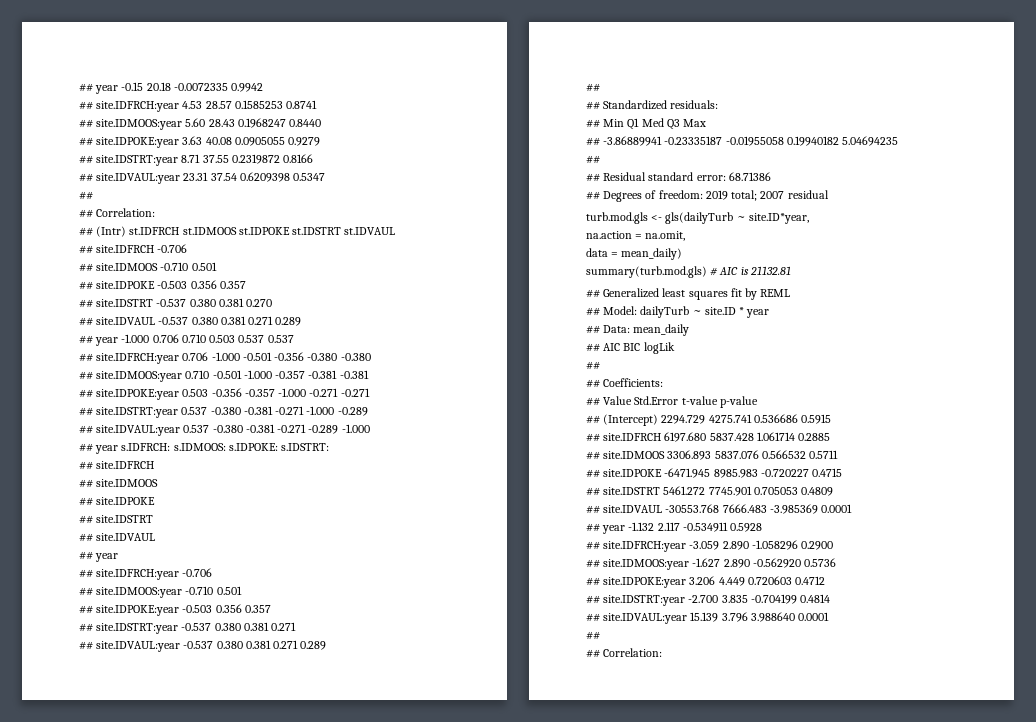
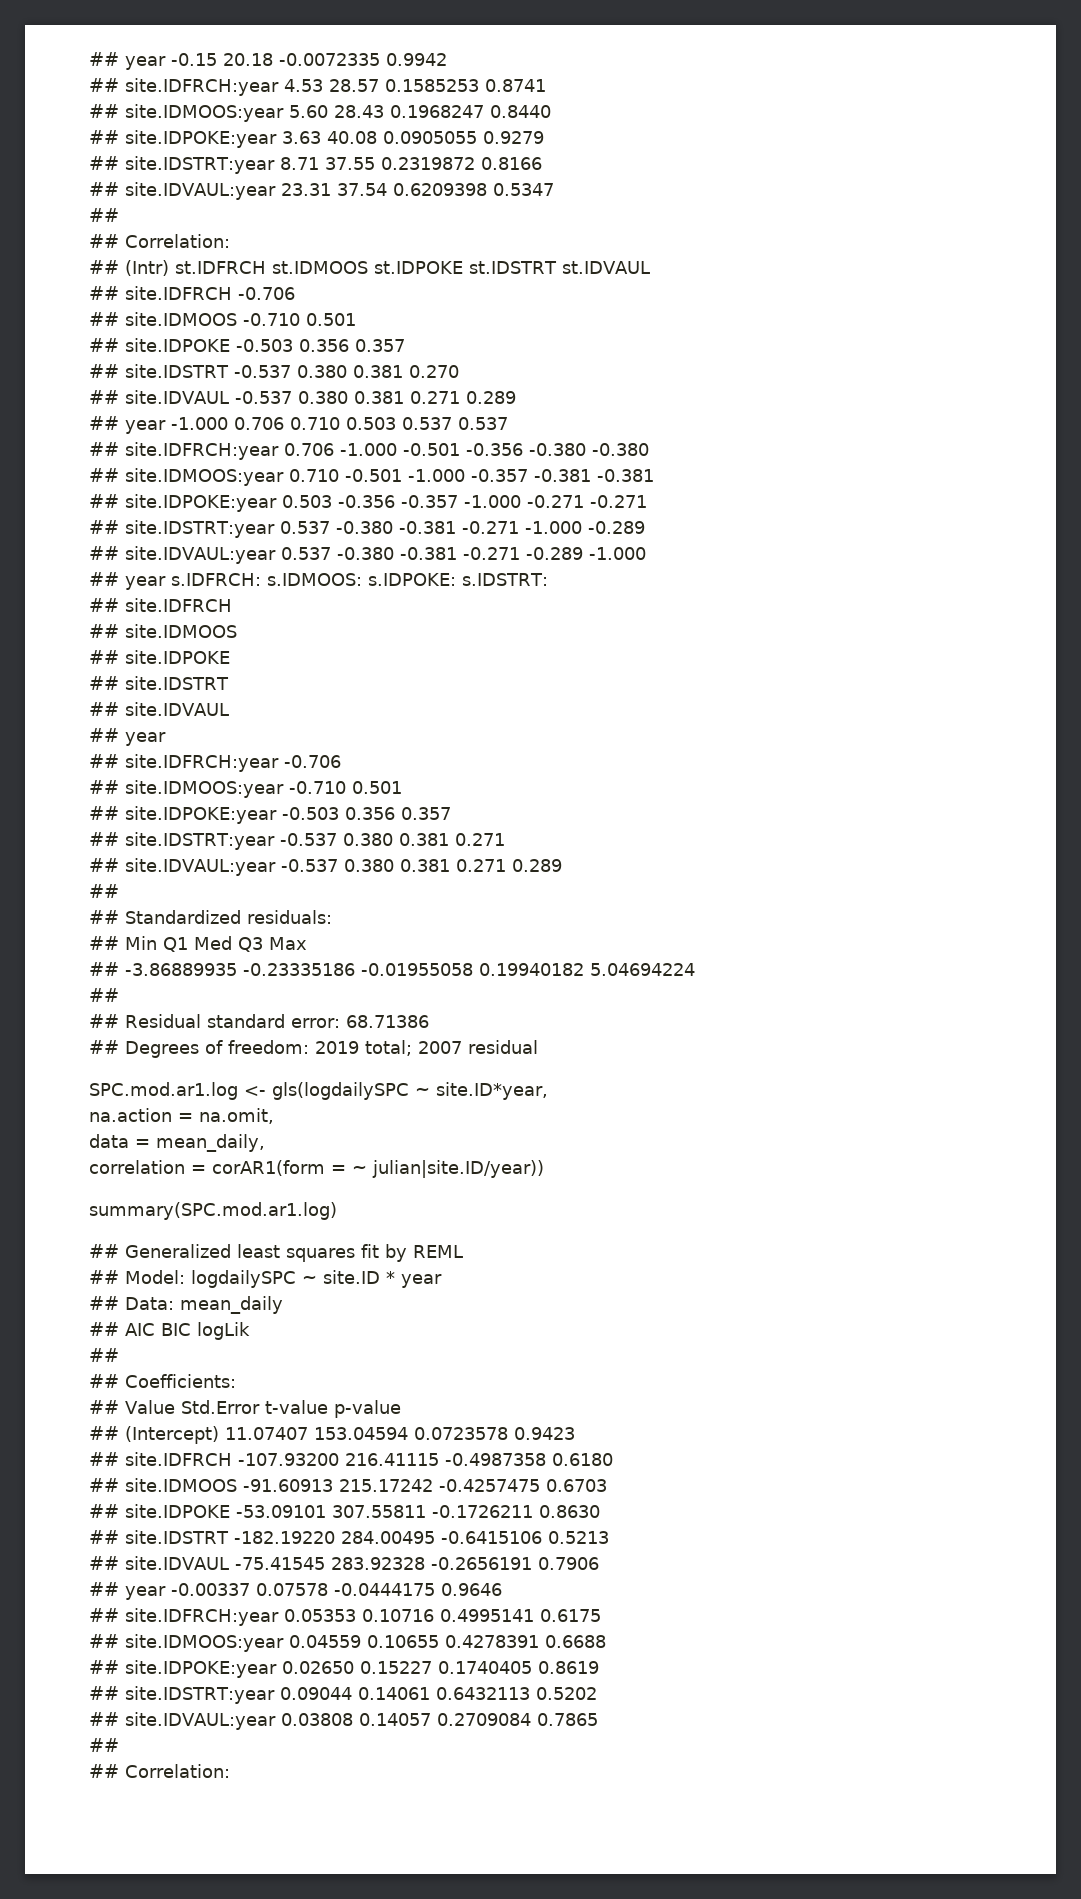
- ## -3.86889941 -0.23335187 -0.01955058 0.19940182 5.04694235
+ ## -3.86889935 -0.23335186 -0.01955058 0.19940182 5.04694224
- turb.mod.gls <- gls(dailyTurb ~ site.ID*year,
+ SPC.mod.ar1.log <- gls(logdailySPC ~ site.ID*year,
- data = mean_daily)
- summary(turb.mod.gls) # AIC is 21132.81
+ data = mean_daily,
+ correlation = corAR1(form = ~ julian|site.ID/year))
+ summary(SPC.mod.ar1.log)
- ## Model: dailyTurb ~ site.ID * year
+ ## Model: logdailySPC ~ site.ID * year
- ## (Intercept) 2294.729 4275.741 0.536686 0.5915
- ## site.IDFRCH 6197.680 5837.428 1.061714 0.2885
- ## site.IDMOOS 3306.893 5837.076 0.566532 0.5711
- ## site.IDPOKE -6471.945 8985.983 -0.720227 0.4715
- ## site.IDSTRT 5461.272 7745.901 0.705053 0.4809
- ## site.IDVAUL -30553.768 7666.483 -3.985369 0.0001
- ## year -1.132 2.117 -0.534911 0.5928
- ## site.IDFRCH:year -3.059 2.890 -1.058296 0.2900
- ## site.IDMOOS:year -1.627 2.890 -0.562920 0.5736
- ## site.IDPOKE:year 3.206 4.449 0.720603 0.4712
- ## site.IDSTRT:year -2.700 3.835 -0.704199 0.4814
- ## site.IDVAUL:year 15.139 3.796 3.988640 0.0001
+ ## (Intercept) 11.07407 153.04594 0.0723578 0.9423
+ ## site.IDFRCH -107.93200 216.41115 -0.4987358 0.6180
+ ## site.IDMOOS -91.60913 215.17242 -0.4257475 0.6703
+ ## site.IDPOKE -53.09101 307.55811 -0.1726211 0.8630
+ ## site.IDSTRT -182.19220 284.00495 -0.6415106 0.5213
+ ## site.IDVAUL -75.41545 283.92328 -0.2656191 0.7906
+ ## year -0.00337 0.07578 -0.0444175 0.9646
+ ## site.IDFRCH:year 0.05353 0.10716 0.4995141 0.6175
+ ## site.IDMOOS:year 0.04559 0.10655 0.4278391 0.6688
+ ## site.IDPOKE:year 0.02650 0.15227 0.1740405 0.8619
+ ## site.IDSTRT:year 0.09044 0.14061 0.6432113 0.5202
+ ## site.IDVAUL:year 0.03808 0.14057 0.2709084 0.7865

